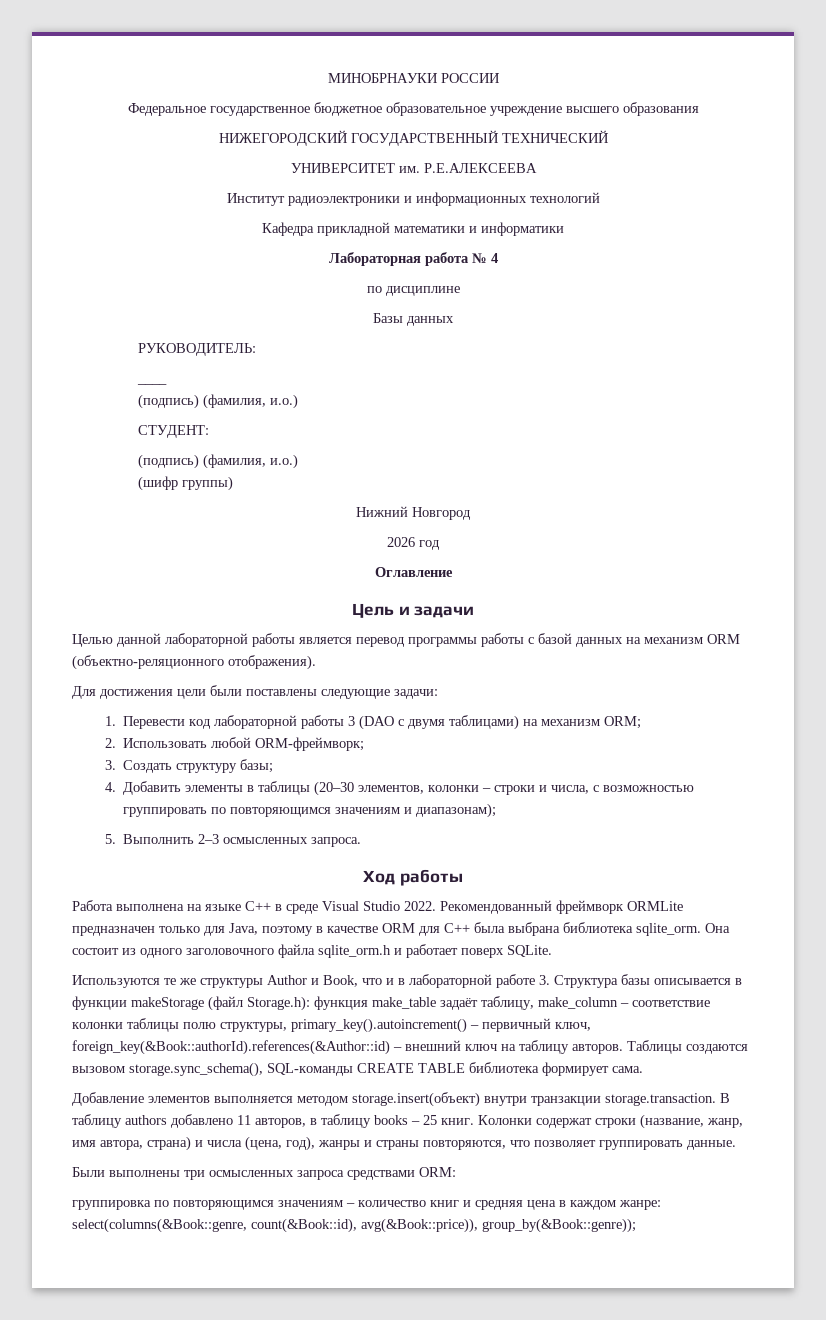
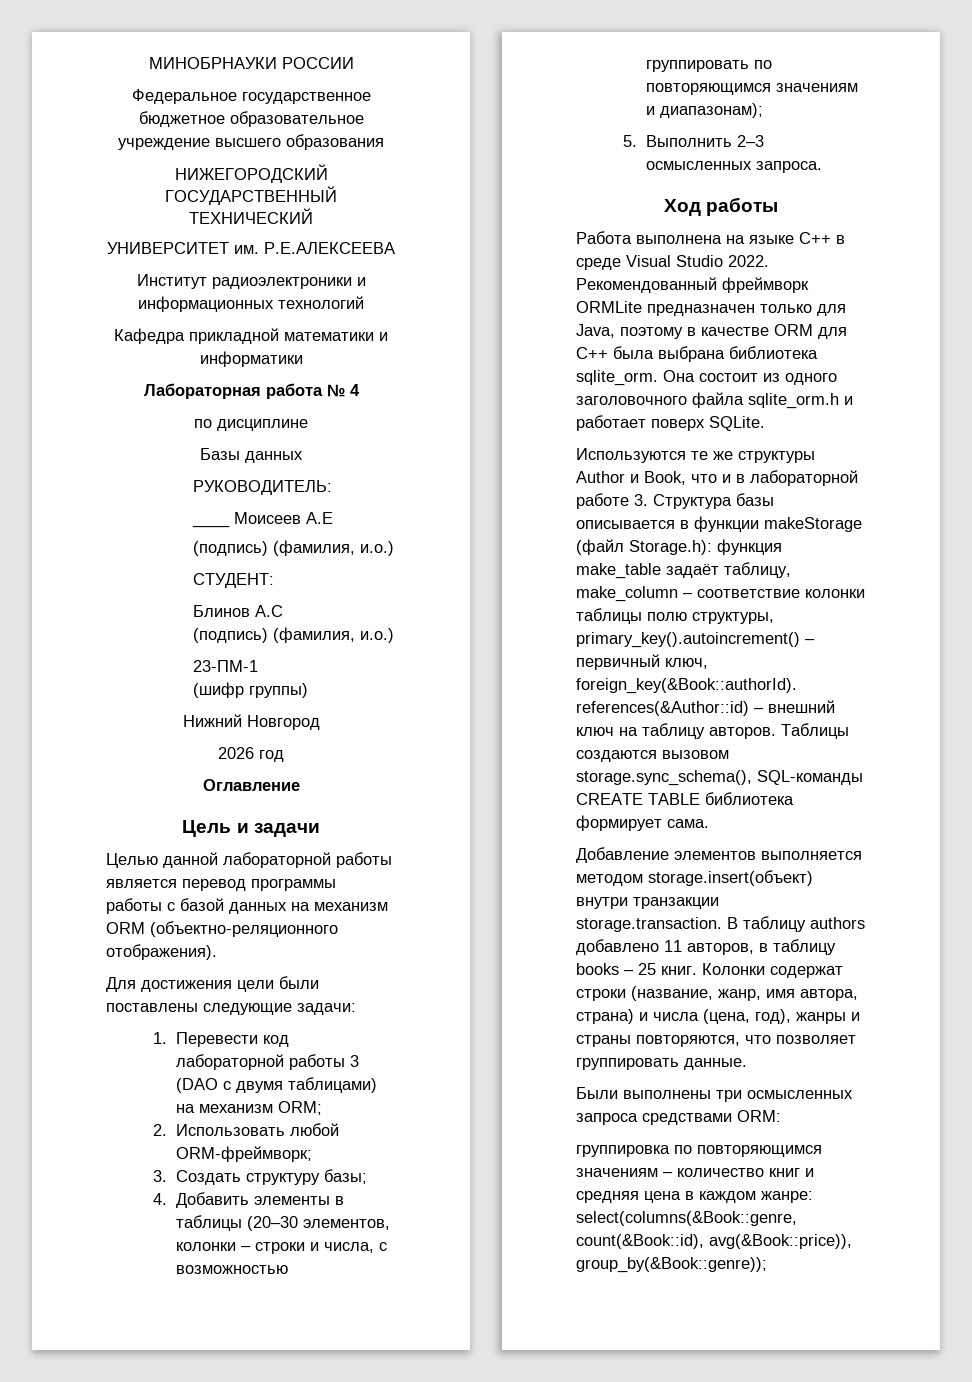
- ____
+ ____ Моисеев А.Е
  СТУДЕНТ:
+ Блинов А.С
  (подпись) (фамилия, и.о.)
+ 23-ПМ-1

